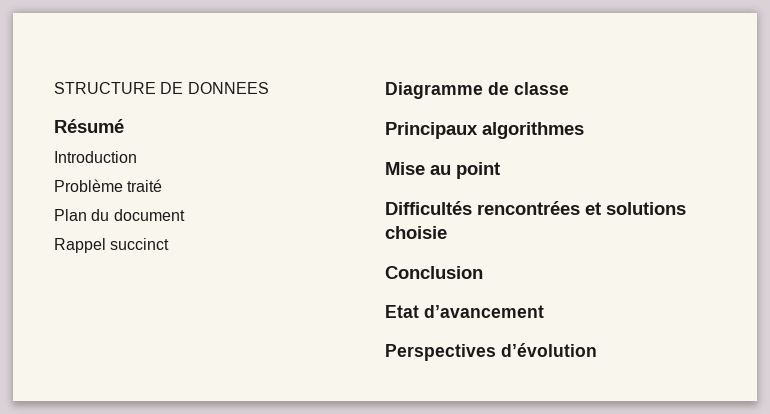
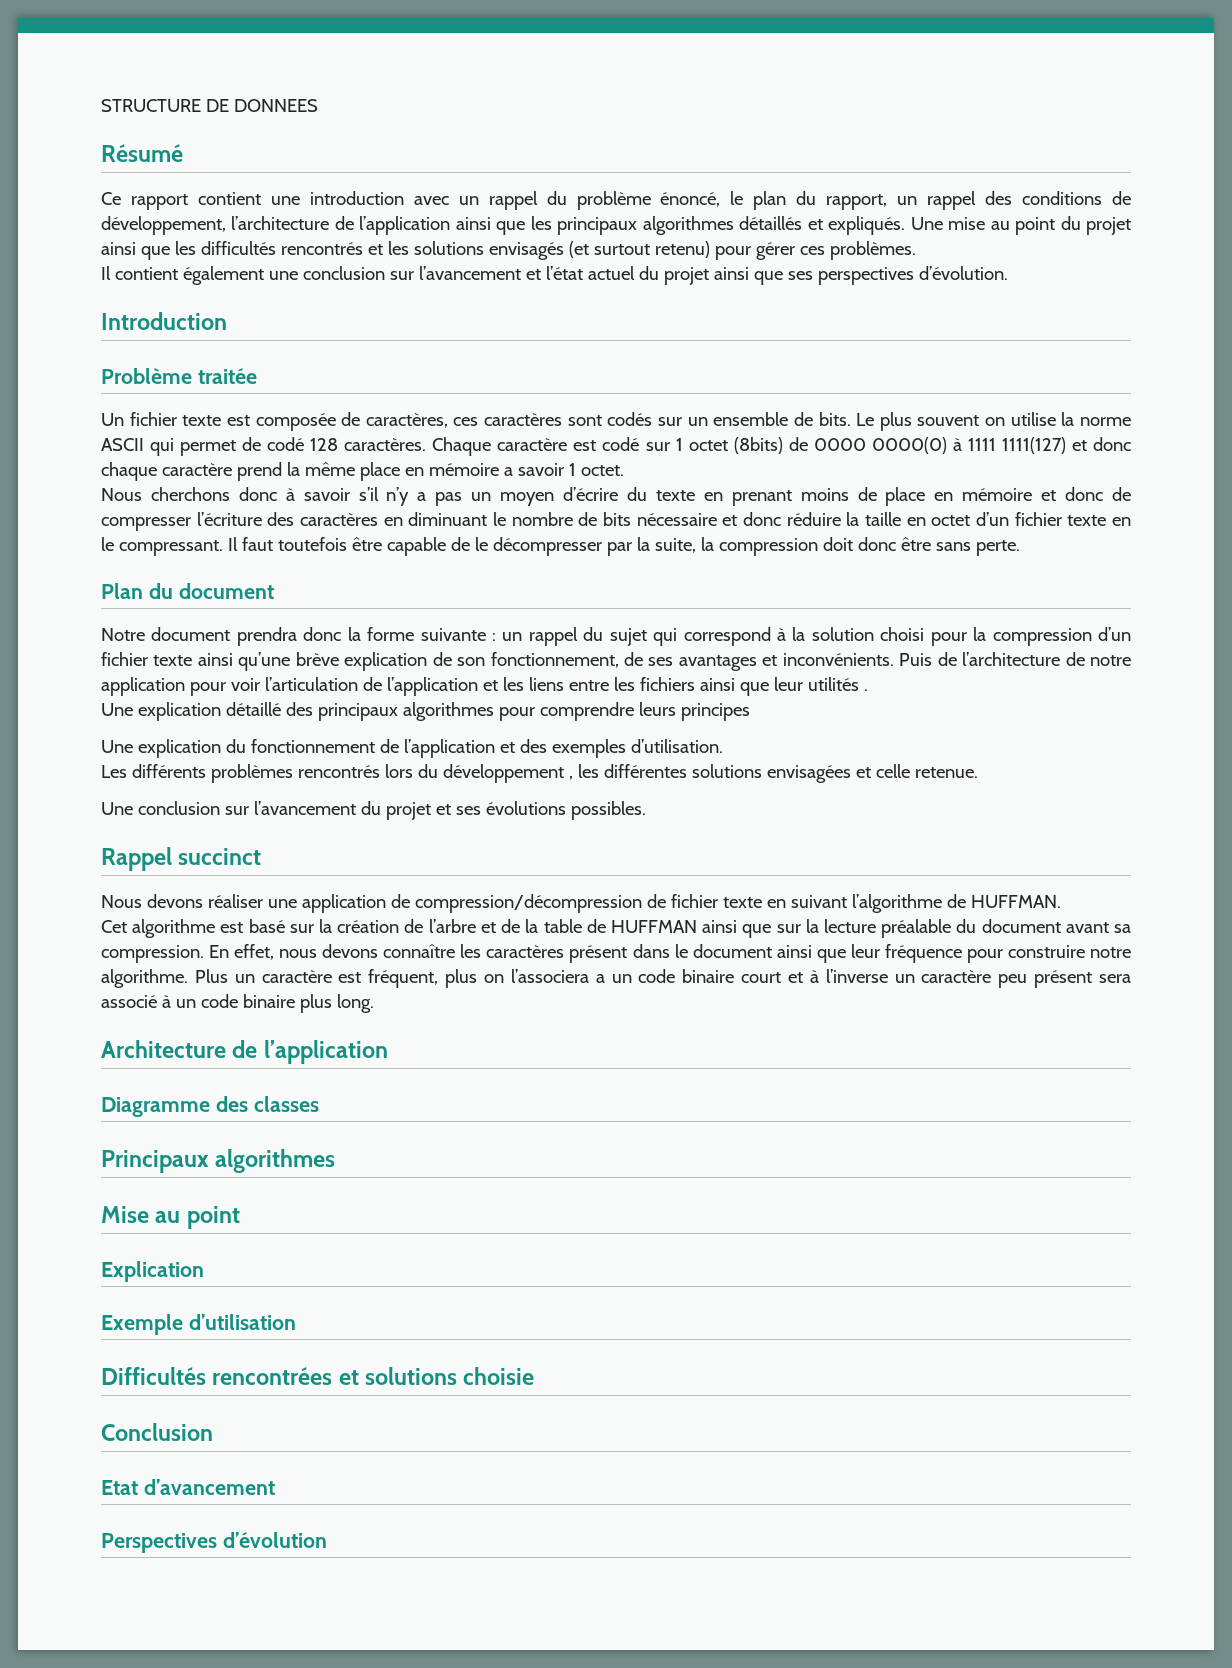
+ Ce rapport contient une introduction avec un rappel du problème énoncé, le plan du rapport, un rappel des conditions de développement, l’architecture de l’application ainsi que les principaux algorithmes détaillés et expliqués. Une mise au point du projet ainsi que les difficultés rencontrés et les solutions envisagés (et surtout retenu) pour gérer ces problèmes.
+ Il contient également une conclusion sur l’avancement et l’état actuel du projet ainsi que ses perspectives d’évolution.
  Introduction
- Problème traité
+ Problème traitée
+ Un fichier texte est composée de caractères, ces caractères sont codés sur un ensemble de bits. Le plus souvent on utilise la norme ASCII qui permet de codé 128 caractères. Chaque caractère est codé sur 1 octet (8bits) de 0000 0000(0) à 1111 1111(127) et donc chaque caractère prend la même place en mémoire a savoir 1 octet.
+ Nous cherchons donc à savoir s’il n’y a pas un moyen d’écrire du texte en prenant moins de place en mémoire et donc de compresser l’écriture des caractères en diminuant le nombre de bits nécessaire et donc réduire la taille en octet d’un fichier texte en le compressant. Il faut toutefois être capable de le décompresser par la suite, la compression doit donc être sans perte.
  Plan du document
+ Notre document prendra donc la forme suivante : un rappel du sujet qui correspond à la solution choisi pour la compression d’un fichier texte ainsi qu’une brève explication de son fonctionnement, de ses avantages et inconvénients. Puis de l’architecture de notre application pour voir l’articulation de l’application et les liens entre les fichiers ainsi que leur utilités .
+ Une explication détaillé des principaux algorithmes pour comprendre leurs principes
+ Une explication du fonctionnement de l’application et des exemples d’utilisation.
+ Les différents problèmes rencontrés lors du développement , les différentes solutions envisagées et celle retenue.
+ Une conclusion sur l’avancement du projet et ses évolutions possibles.
  Rappel succinct
+ Nous devons réaliser une application de compression/décompression de fichier texte en suivant l’algorithme de HUFFMAN.
+ Cet algorithme est basé sur la création de l’arbre et de la table de HUFFMAN ainsi que sur la lecture préalable du document avant sa compression. En effet, nous devons connaître les caractères présent dans le document ainsi que leur fréquence pour construire notre algorithme. Plus un caractère est fréquent, plus on l’associera a un code binaire court et à l’inverse un caractère peu présent sera associé à un code binaire plus long.
+ Architecture de l’application
- Diagramme de classe
+ Diagramme des classes
+ Explication
+ Exemple d’utilisation

